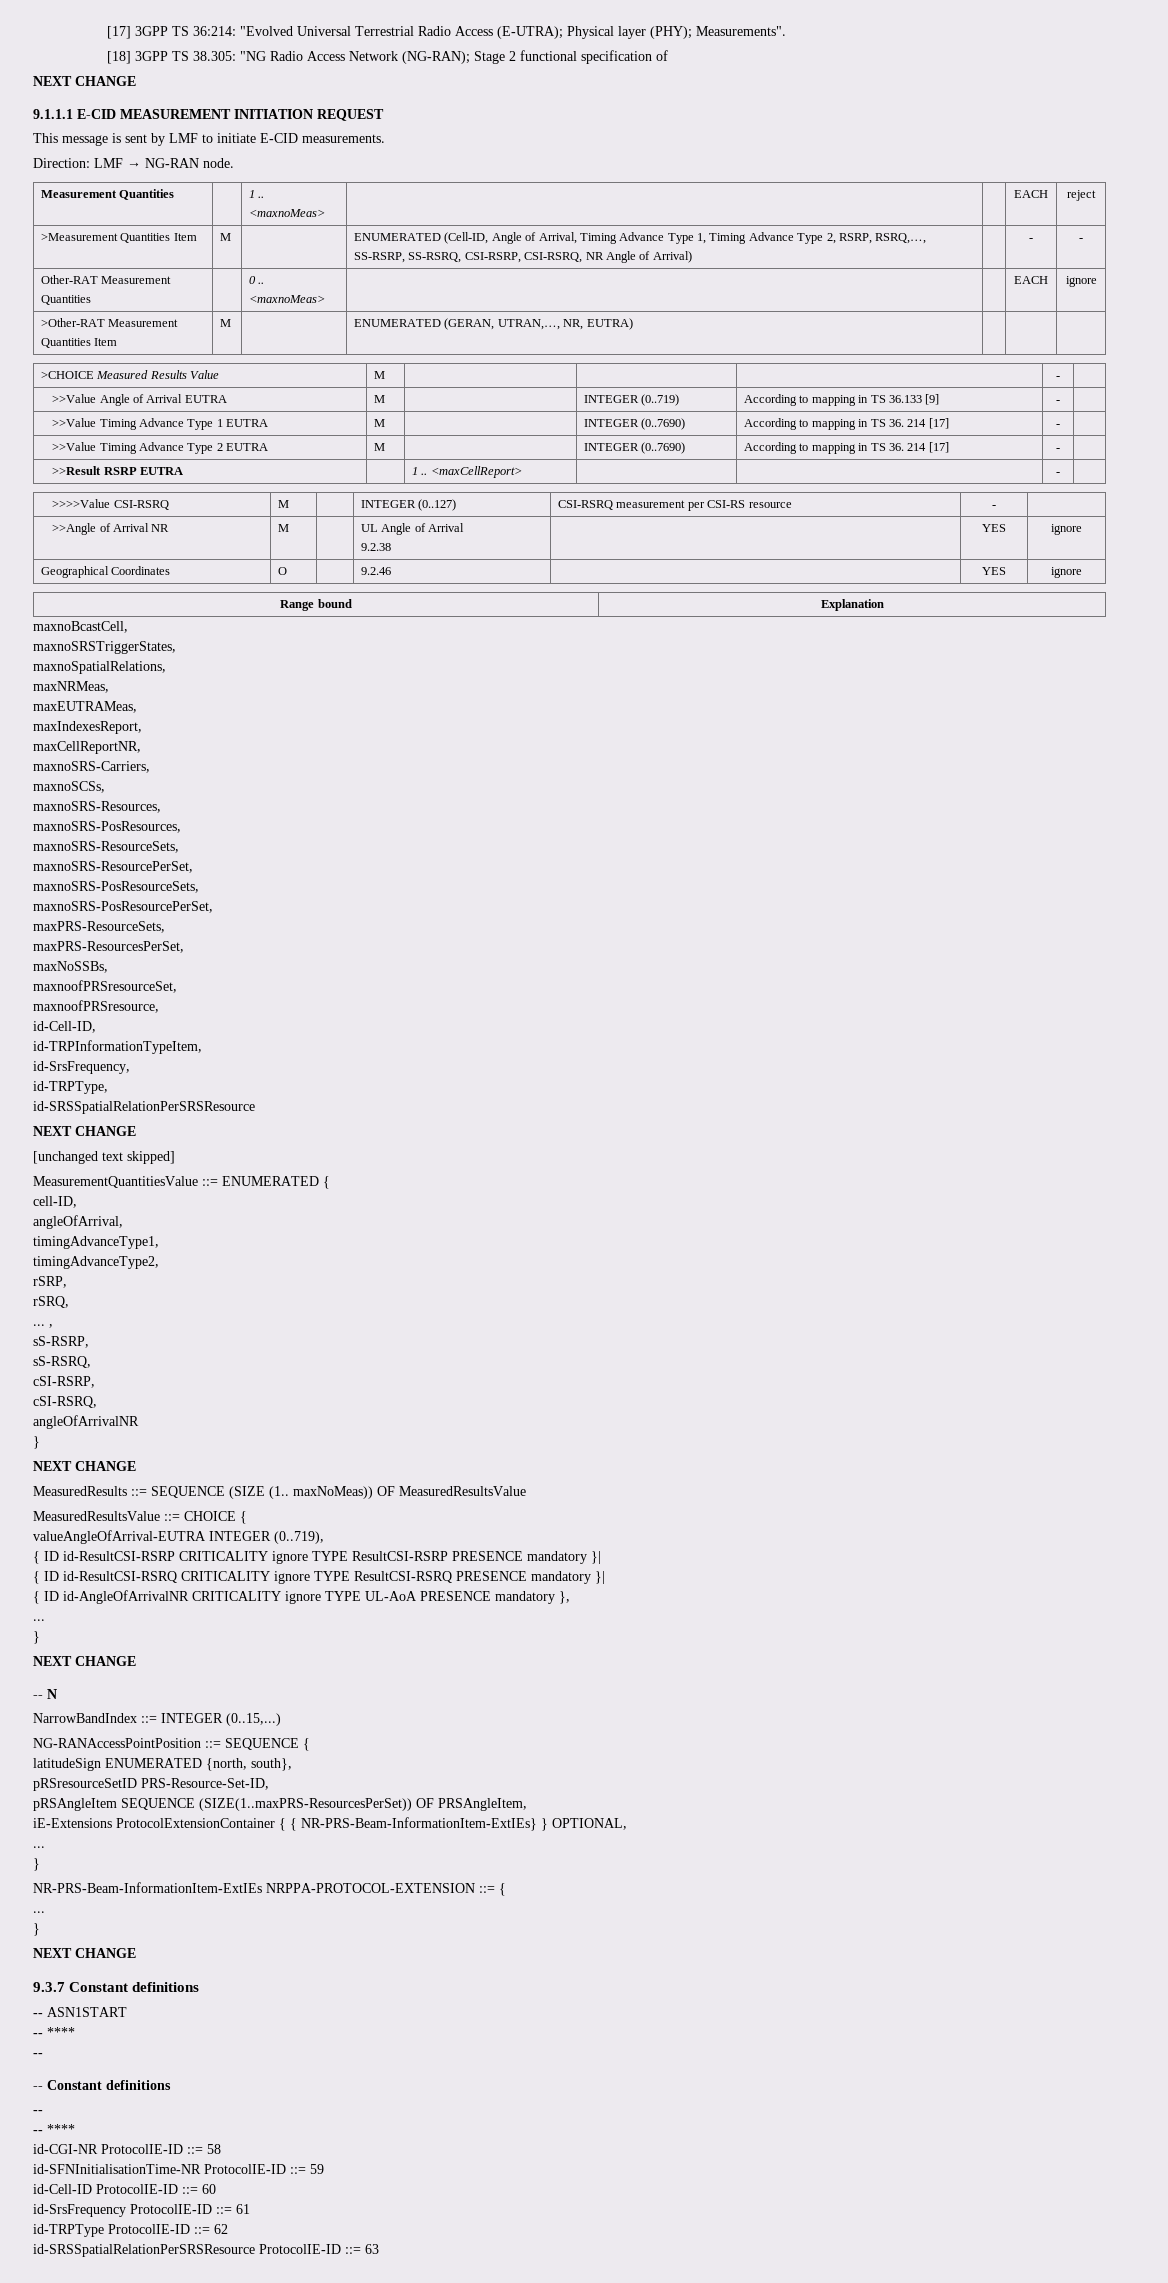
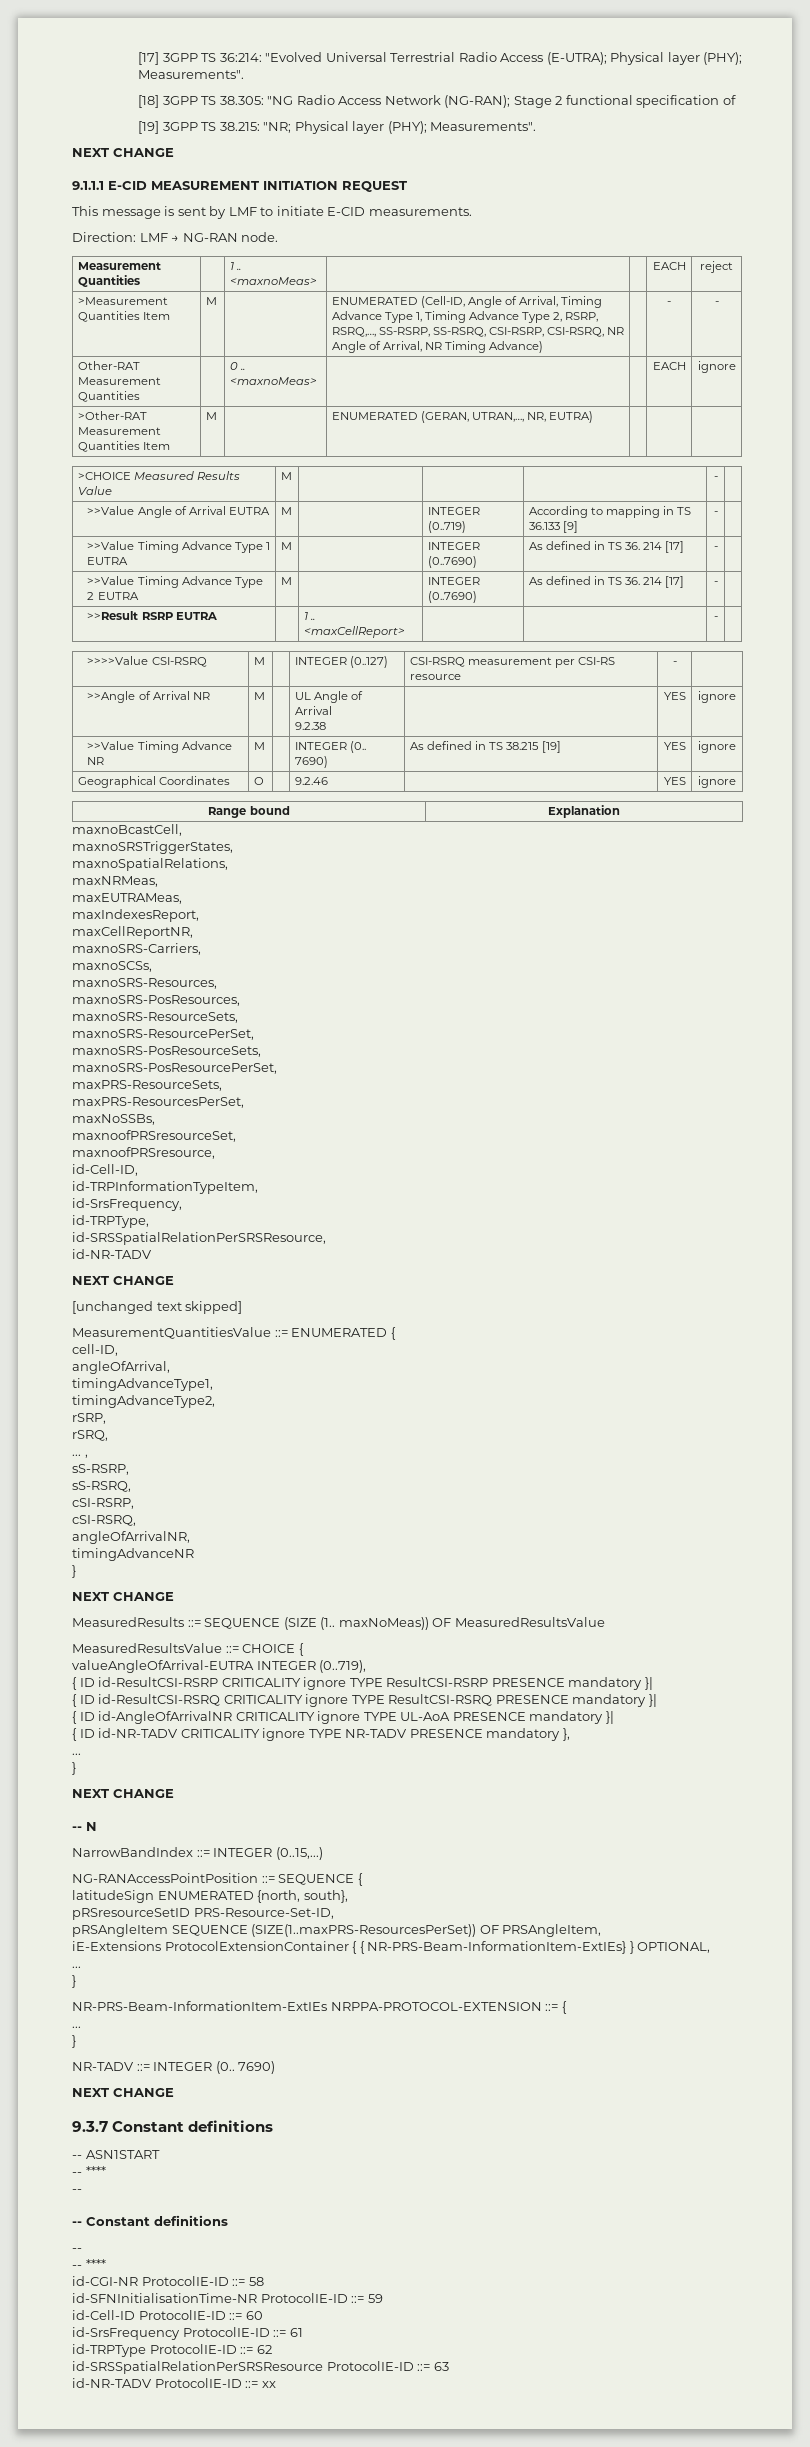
+ [19] 3GPP TS 38.215: "NR; Physical layer (PHY); Measurements".
- >Measurement Quantities Item | M | | ENUMERATED (Cell-ID, Angle of Arrival, Timing Advance Type 1, Timing Advance Type 2, RSRP, RSRQ,…, SS-RSRP, SS-RSRQ, CSI-RSRP, CSI-RSRQ, NR Angle of Arrival) | | - | -
+ >Measurement Quantities Item | M | | ENUMERATED (Cell-ID, Angle of Arrival, Timing Advance Type 1, Timing Advance Type 2, RSRP, RSRQ,…, SS-RSRP, SS-RSRQ, CSI-RSRP, CSI-RSRQ, NR Angle of Arrival, NR Timing Advance) | | - | -
- >>Value Timing Advance Type 1 EUTRA | M | | INTEGER (0..7690) | According to mapping in TS 36. 214 [17] | - |
+ >>Value Timing Advance Type 1 EUTRA | M | | INTEGER (0..7690) | As defined in TS 36. 214 [17] | - |
- >>Value Timing Advance Type 2 EUTRA | M | | INTEGER (0..7690) | According to mapping in TS 36. 214 [17] | - |
+ >>Value Timing Advance Type 2 EUTRA | M | | INTEGER (0..7690) | As defined in TS 36. 214 [17] | - |
+ >>Value Timing Advance NR | M | | INTEGER (0.. 7690) | As defined in TS 38.215 [19] | YES | ignore
  id-TRPType,
- id-SRSSpatialRelationPerSRSResource
+ id-SRSSpatialRelationPerSRSResource,
+ id-NR-TADV
- angleOfArrivalNR
+ angleOfArrivalNR,
+ timingAdvanceNR
- { ID id-AngleOfArrivalNR CRITICALITY ignore TYPE UL-AoA PRESENCE mandatory },
+ { ID id-AngleOfArrivalNR CRITICALITY ignore TYPE UL-AoA PRESENCE mandatory }|
+ { ID id-NR-TADV CRITICALITY ignore TYPE NR-TADV PRESENCE mandatory },
+ NR-TADV ::= INTEGER (0.. 7690)
+ id-NR-TADV ProtocolIE-ID ::= xx

